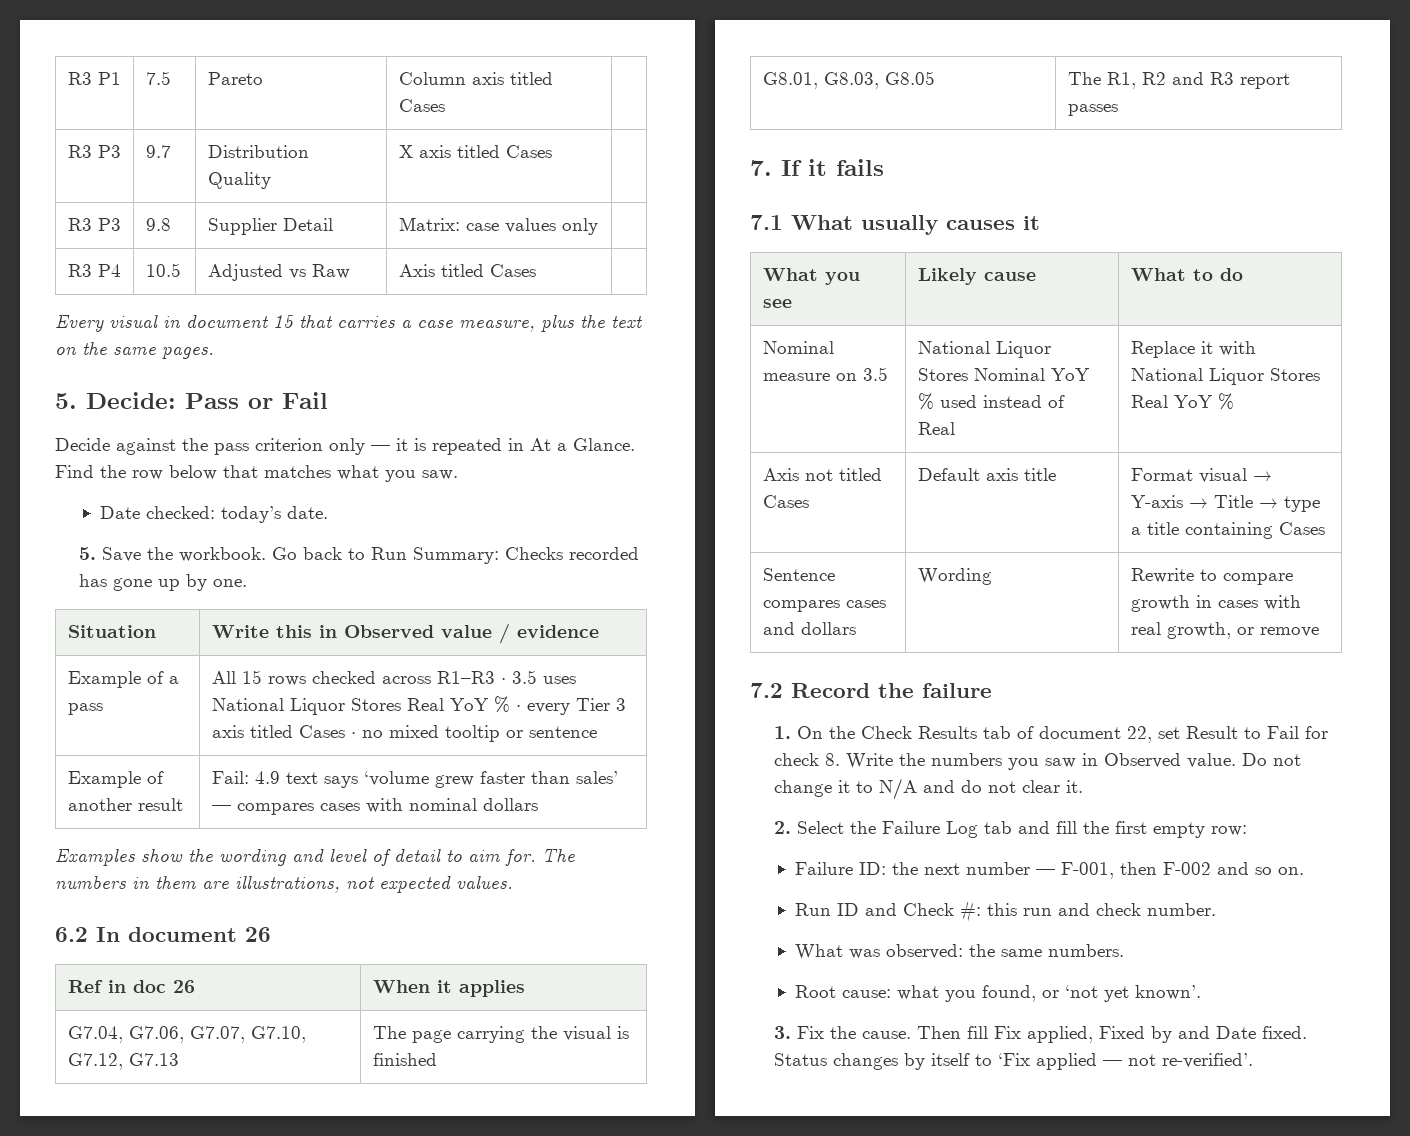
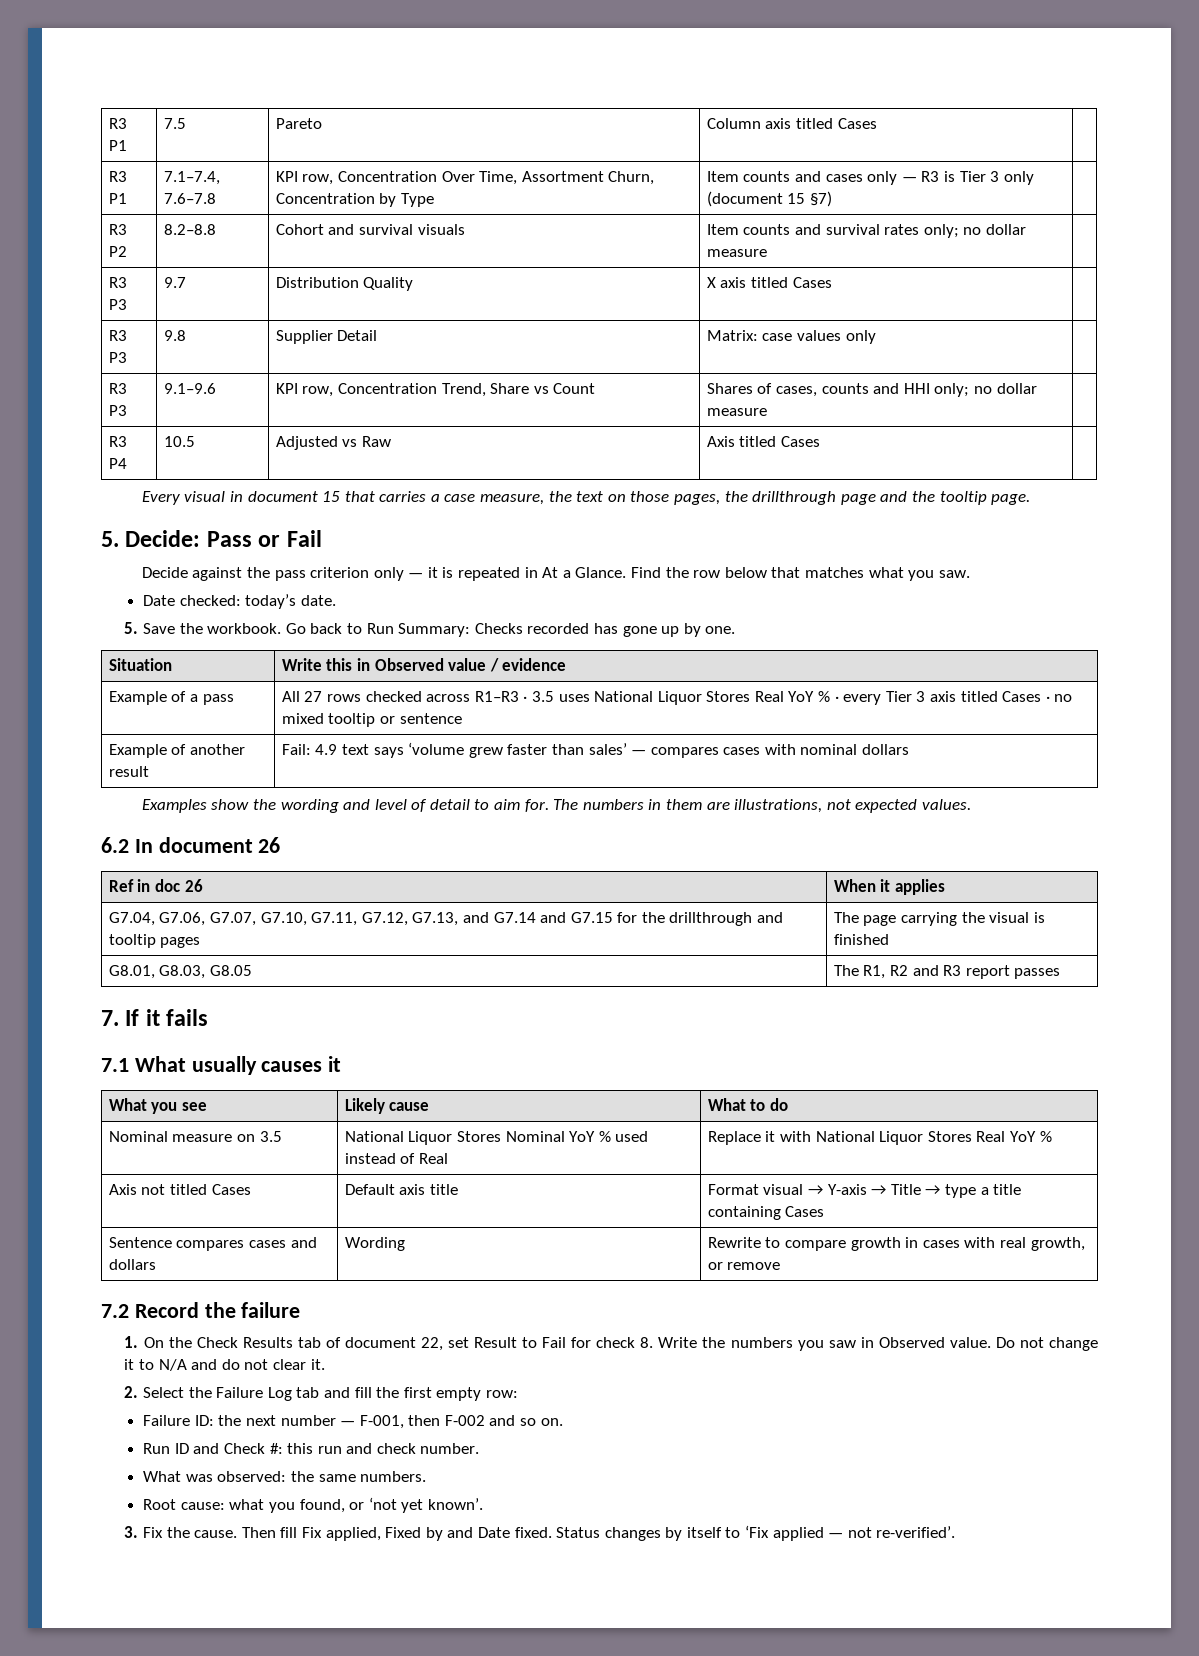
+ R3 P1 | 7.1–7.4, 7.6–7.8 | KPI row, Concentration Over Time, Assortment Churn, Concentration by Type | Item counts and cases only — R3 is Tier 3 only (document 15 §7) |
+ R3 P2 | 8.2–8.8 | Cohort and survival visuals | Item counts and survival rates only; no dollar measure |
+ R3 P3 | 9.1–9.6 | KPI row, Concentration Trend, Share vs Count | Shares of cases, counts and HHI only; no dollar measure |
- Every visual in document 15 that carries a case measure, plus the text on the same pages.
+ Every visual in document 15 that carries a case measure, the text on those pages, the drillthrough page and the tooltip page.
- Example of a pass | All 15 rows checked across R1–R3 · 3.5 uses National Liquor Stores Real YoY % · every Tier 3 axis titled Cases · no mixed tooltip or sentence
+ Example of a pass | All 27 rows checked across R1–R3 · 3.5 uses National Liquor Stores Real YoY % · every Tier 3 axis titled Cases · no mixed tooltip or sentence
- G7.04, G7.06, G7.07, G7.10, G7.12, G7.13 | The page carrying the visual is finished
+ G7.04, G7.06, G7.07, G7.10, G7.11, G7.12, G7.13, and G7.14 and G7.15 for the drillthrough and tooltip pages | The page carrying the visual is finished

